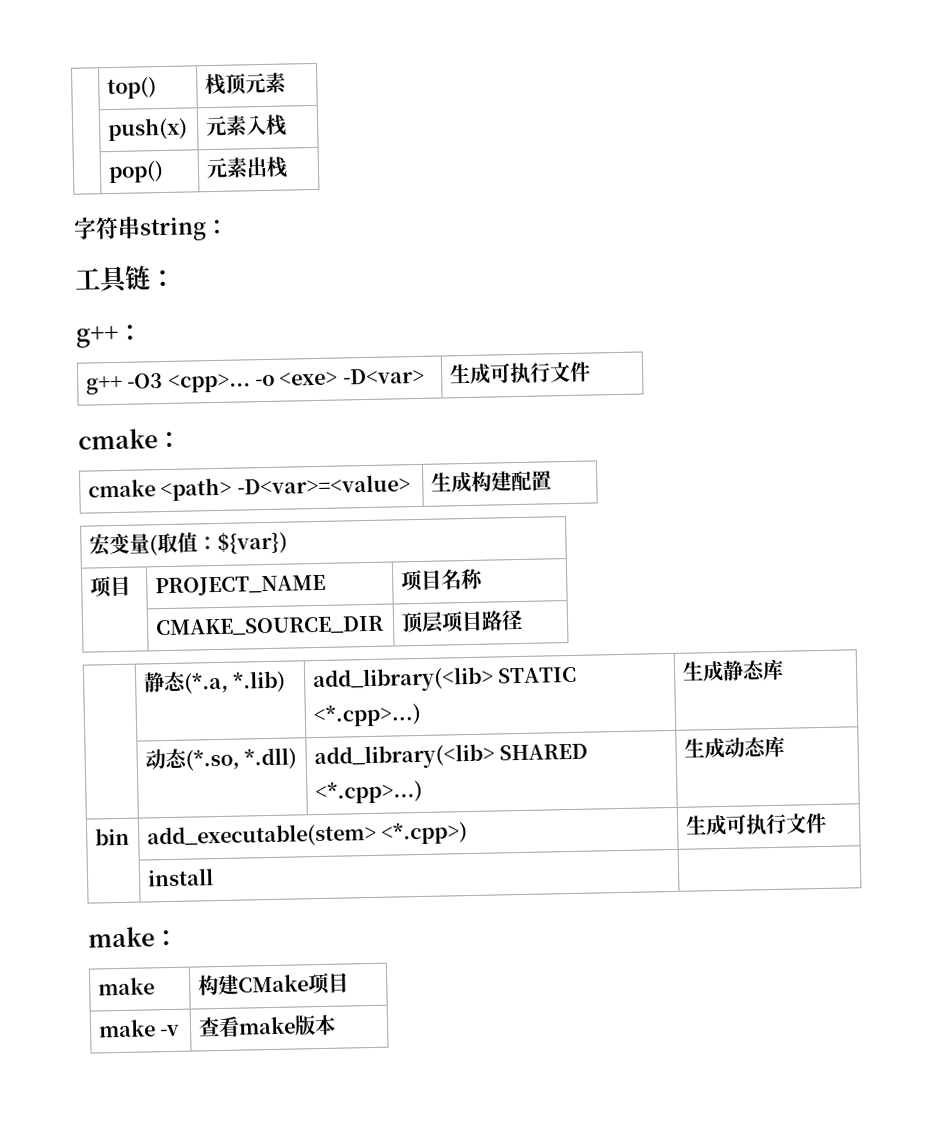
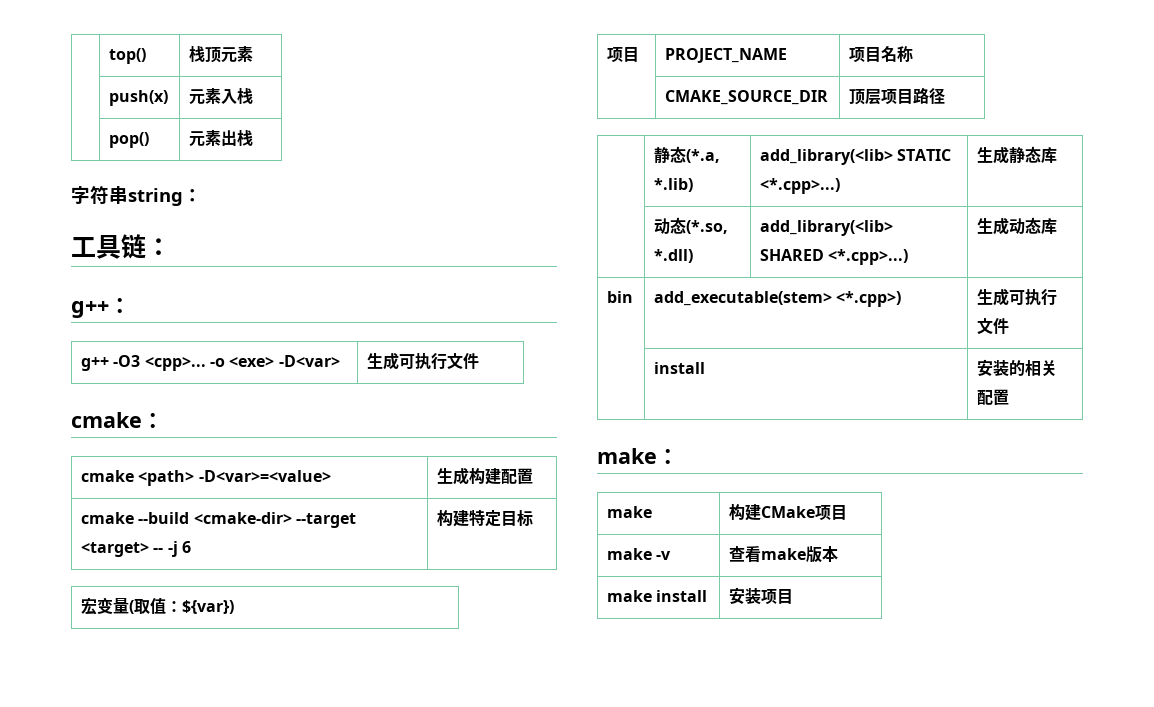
+ cmake --build <cmake-dir> --target <target> -- -j 6 | 构建特定目标
- | install |
+ | install | 安装的相关配置
+ make install | 安装项目

